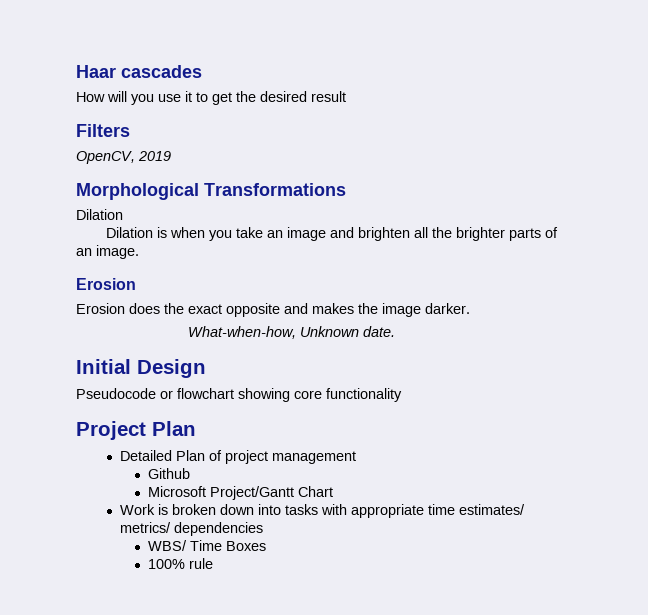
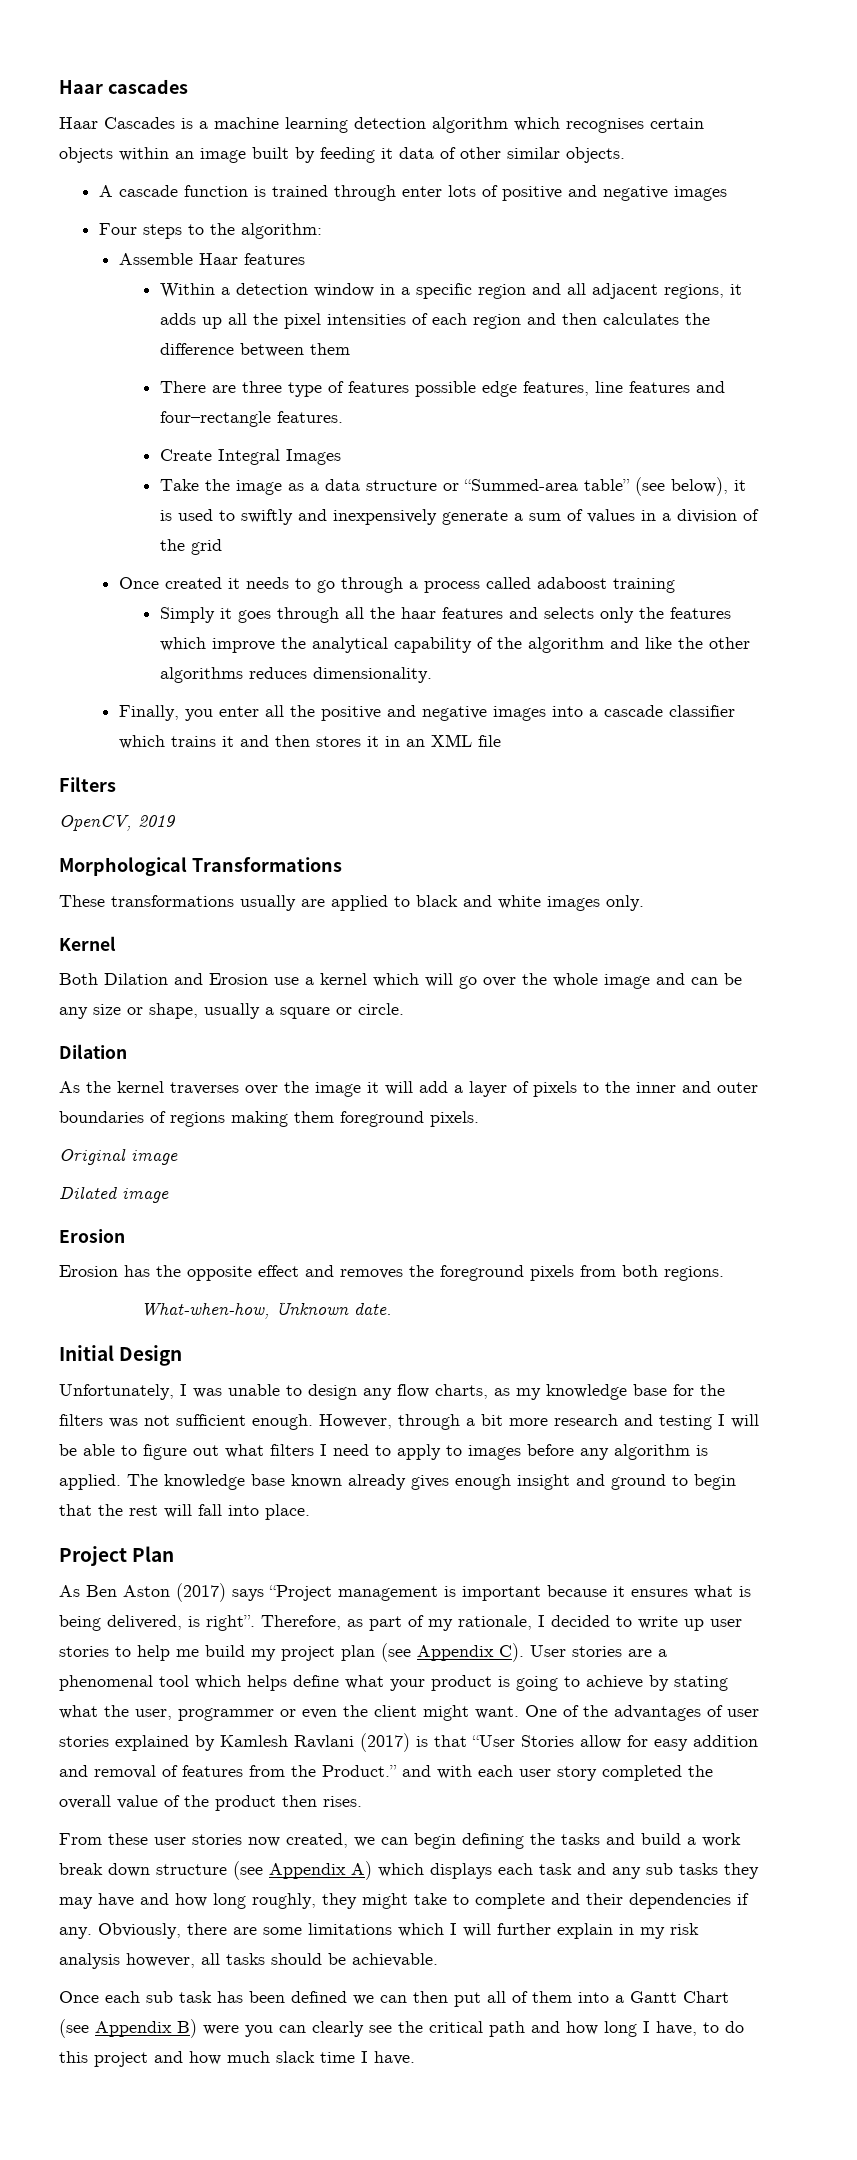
- How will you use it to get the desired result
+ Haar Cascades is a machine learning detection algorithm which recognises certain objects within an image built by feeding it data of other similar objects.
+ A cascade function is trained through enter lots of positive and negative images
+ Four steps to the algorithm:
+ Assemble Haar features
+ Within a detection window in a specific region and all adjacent regions, it adds up all the pixel intensities of each region and then calculates the difference between them
+ There are three type of features possible edge features, line features and four–rectangle features.
+ Create Integral Images
+ Take the image as a data structure or “Summed-area table” (see below), it is used to swiftly and inexpensively generate a sum of values in a division of the grid
+ Once created it needs to go through a process called adaboost training
+ Simply it goes through all the haar features and selects only the features which improve the analytical capability of the algorithm and like the other algorithms reduces dimensionality.
+ Finally, you enter all the positive and negative images into a cascade classifier which trains it and then stores it in an XML file
  Morphological Transformations
+ These transformations usually are applied to black and white images only.
+ Kernel
+ Both Dilation and Erosion use a kernel which will go over the whole image and can be any size or shape, usually a square or circle.
  Dilation
- Dilation is when you take an image and brighten all the brighter parts of an image.
+ As the kernel traverses over the image it will add a layer of pixels to the inner and outer boundaries of regions making them foreground pixels.
+ Original image
+ Dilated image
  Erosion
- Erosion does the exact opposite and makes the image darker.
+ Erosion has the opposite effect and removes the foreground pixels from both regions.
- Pseudocode or flowchart showing core functionality
+ Unfortunately, I was unable to design any flow charts, as my knowledge base for the filters was not sufficient enough. However, through a bit more research and testing I will be able to figure out what filters I need to apply to images before any algorithm is applied. The knowledge base known already gives enough insight and ground to begin that the rest will fall into place.
  Project Plan
- Detailed Plan of project management
- Github
- Microsoft Project/Gantt Chart
- Work is broken down into tasks with appropriate time estimates/ metrics/ dependencies
- WBS/ Time Boxes
- 100% rule
+ As Ben Aston (2017) says “Project management is important because it ensures what is being delivered, is right”. Therefore, as part of my rationale, I decided to write up user stories to help me build my project plan (see Appendix C). User stories are a phenomenal tool which helps define what your product is going to achieve by stating what the user, programmer or even the client might want. One of the advantages of user stories explained by Kamlesh Ravlani (2017) is that “User Stories allow for easy addition and removal of features from the Product.” and with each user story completed the overall value of the product then rises.
+ From these user stories now created, we can begin defining the tasks and build a work break down structure (see Appendix A) which displays each task and any sub tasks they may have and how long roughly, they might take to complete and their dependencies if any. Obviously, there are some limitations which I will further explain in my risk analysis however, all tasks should be achievable.
+ Once each sub task has been defined we can then put all of them into a Gantt Chart (see Appendix B) were you can clearly see the critical path and how long I have, to do this project and how much slack time I have.

